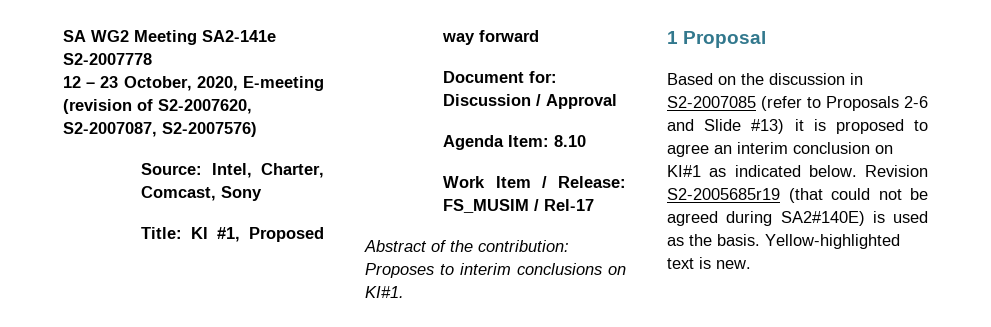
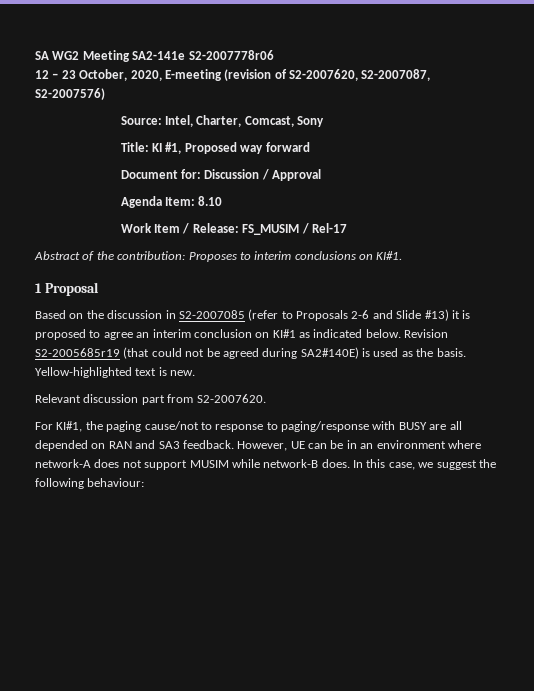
- SA WG2 Meeting SA2-141e S2-2007778
+ SA WG2 Meeting SA2-141e S2-2007778r06
+ Relevant discussion part from S2-2007620.
+ For KI#1, the paging cause/not to response to paging/response with BUSY are all depended on RAN and SA3 feedback. However, UE can be in an environment where network-A does not support MUSIM while network-B does. In this case, we suggest the following behaviour:

